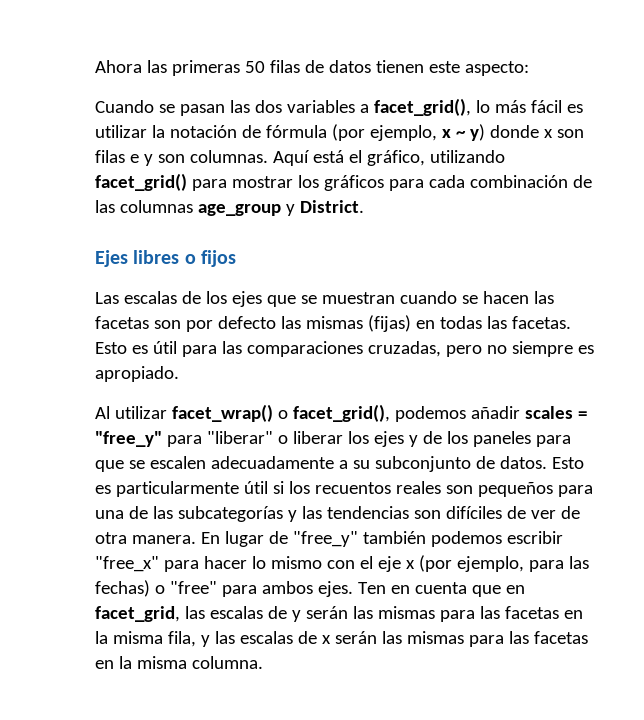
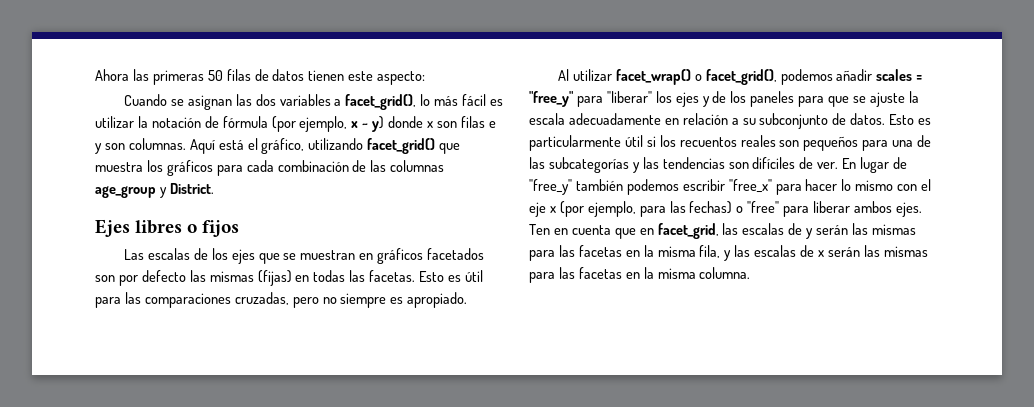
- Cuando se pasan las dos variables a facet_grid(), lo más fácil es utilizar la notación de fórmula (por ejemplo, x ~ y) donde x son filas e y son columnas.
+ Cuando se asignan las dos variables a facet_grid(), lo más fácil es utilizar la notación de fórmula (por ejemplo, x ~ y) donde x son filas e y son columnas.
- Aquí está el gráfico, utilizando facet_grid() para mostrar los gráficos para cada combinación de las columnas age_group y District.
+ Aquí está el gráfico, utilizando facet_grid() que muestra los gráficos para cada combinación de las columnas age_group y District.
- Las escalas de los ejes que se muestran cuando se hacen las facetas son por defecto las mismas (fijas) en todas las facetas.
+ Las escalas de los ejes que se muestran en gráficos facetados son por defecto las mismas (fijas) en todas las facetas.
- Al utilizar facet_wrap() o facet_grid(), podemos añadir scales = "free_y" para "liberar" o liberar los ejes y de los paneles para que se escalen adecuadamente a su subconjunto de datos.
+ Al utilizar facet_wrap() o facet_grid(), podemos añadir scales = "free_y" para "liberar" los ejes y de los paneles para que se ajuste la escala adecuadamente en relación a su subconjunto de datos.
- Esto es particularmente útil si los recuentos reales son pequeños para una de las subcategorías y las tendencias son difíciles de ver de otra manera.
+ Esto es particularmente útil si los recuentos reales son pequeños para una de las subcategorías y las tendencias son difíciles de ver.
- En lugar de "free_y" también podemos escribir "free_x" para hacer lo mismo con el eje x (por ejemplo, para las fechas) o "free" para ambos ejes.
+ En lugar de "free_y" también podemos escribir "free_x" para hacer lo mismo con el eje x (por ejemplo, para las fechas) o "free" para liberar ambos ejes.

